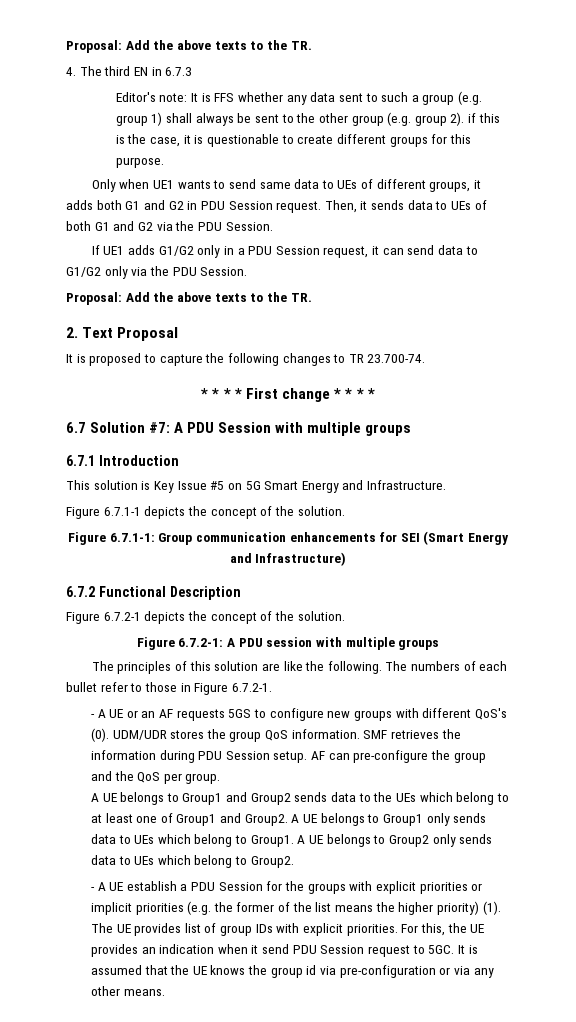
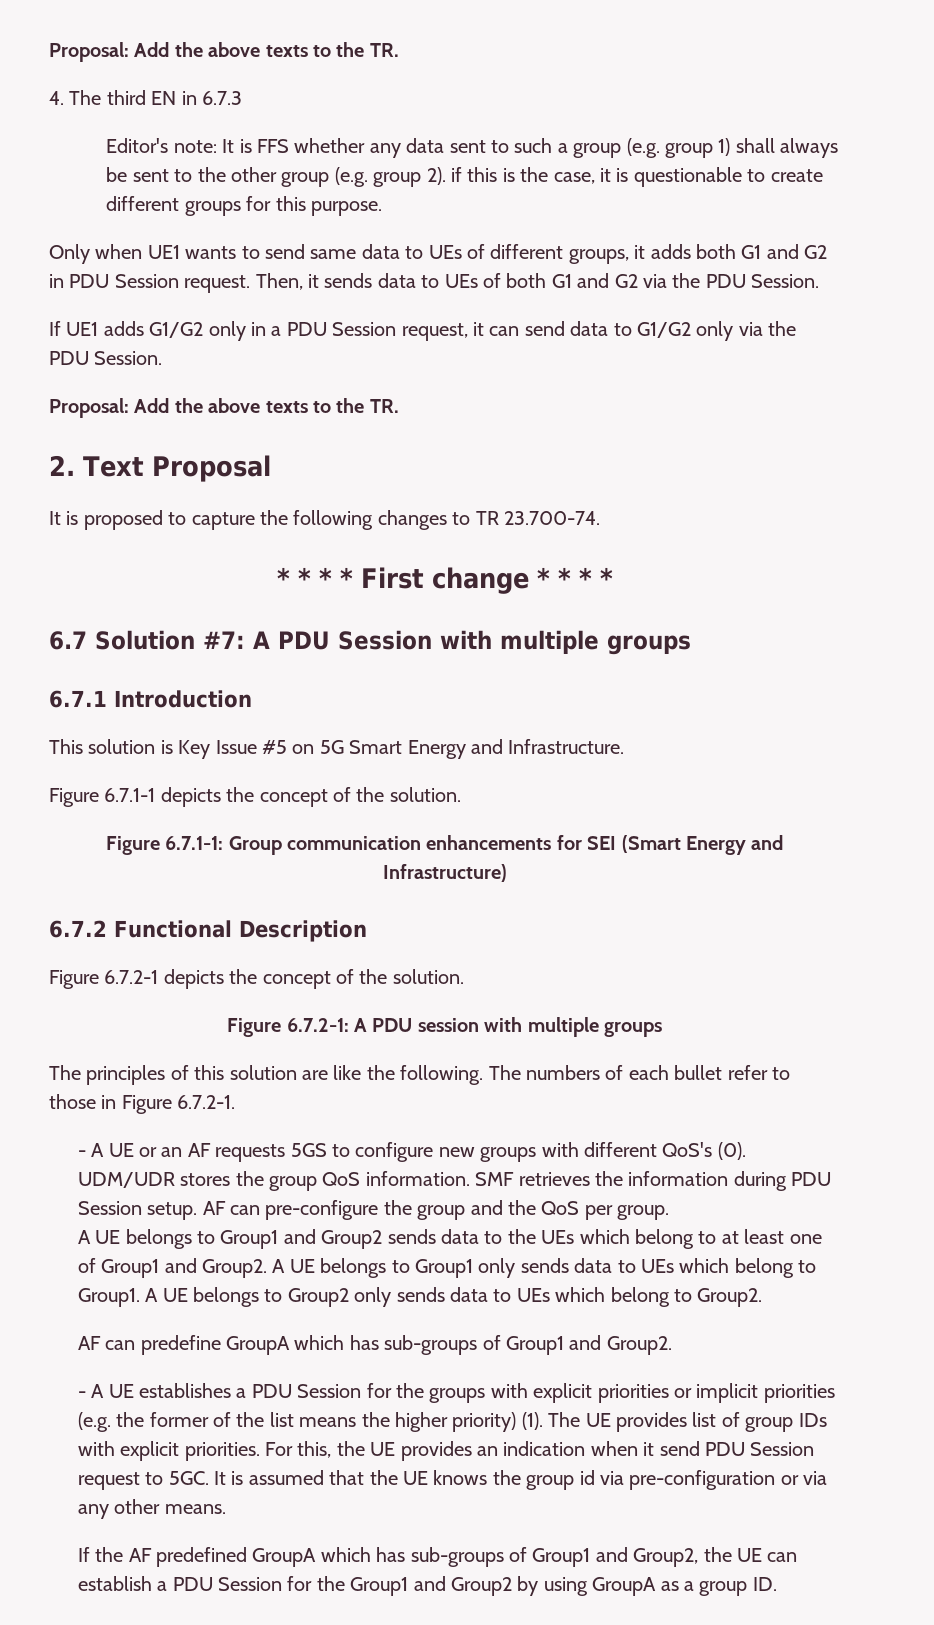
- - A UE establish a PDU Session for the groups with explicit priorities or implicit priorities (e.g. the former of the list means the higher priority) (1).
+ AF can predefine GroupA which has sub-groups of Group1 and Group2.
+ - A UE establishes a PDU Session for the groups with explicit priorities or implicit priorities (e.g. the former of the list means the higher priority) (1).
+ If the AF predefined GroupA which has sub-groups of Group1 and Group2, the UE can establish a PDU Session for the Group1 and Group2 by using GroupA as a group ID.

